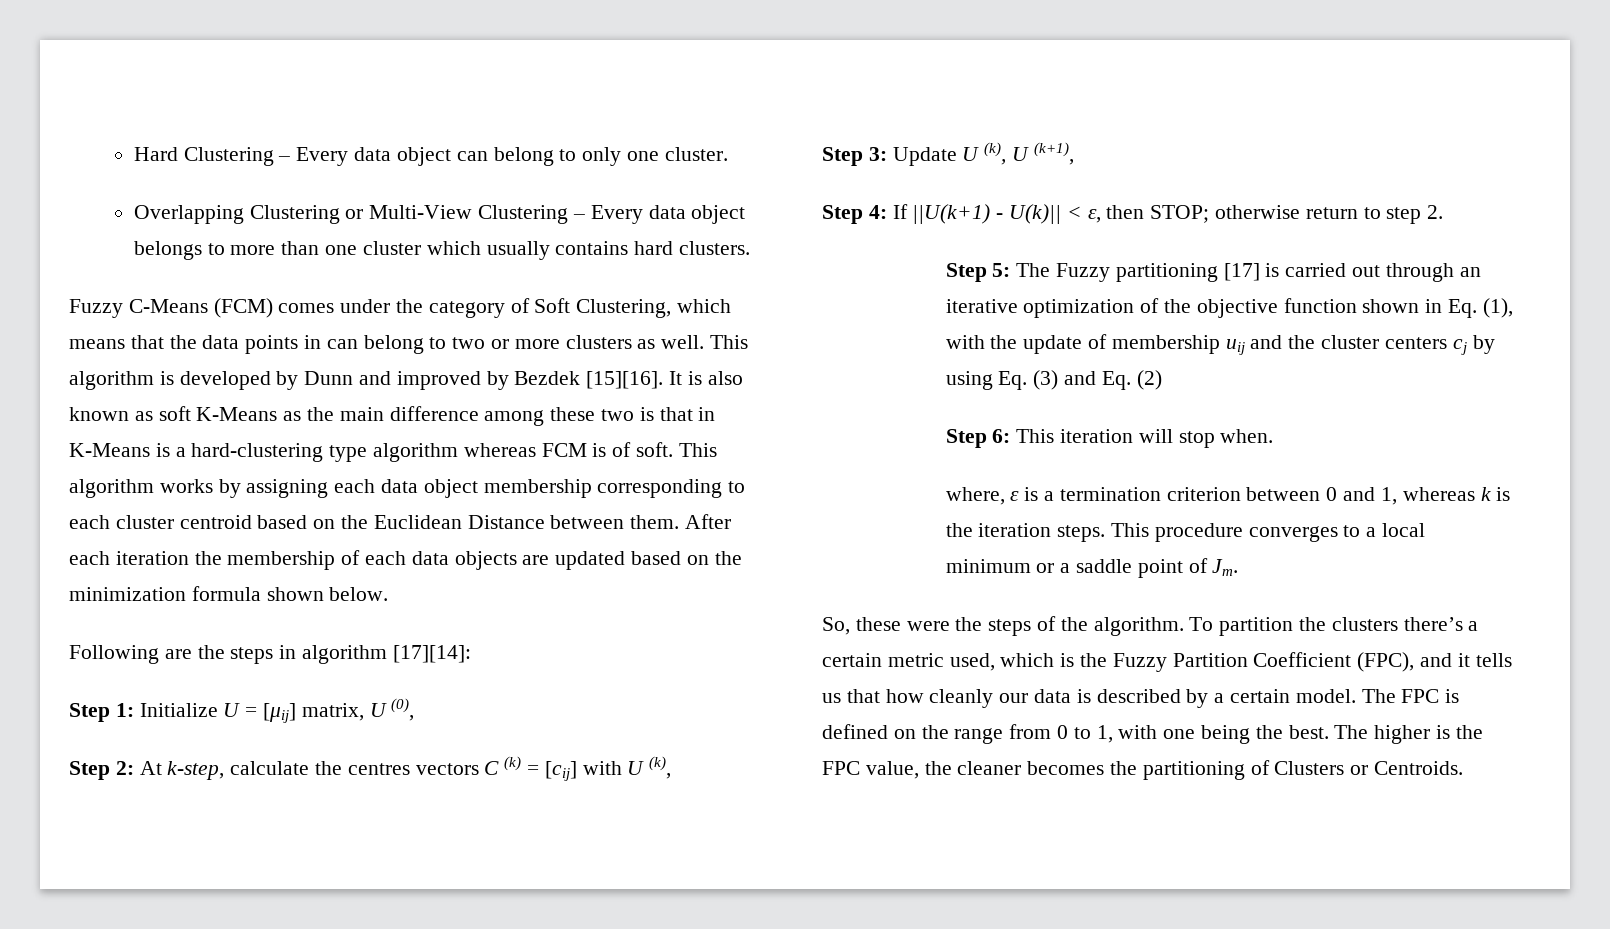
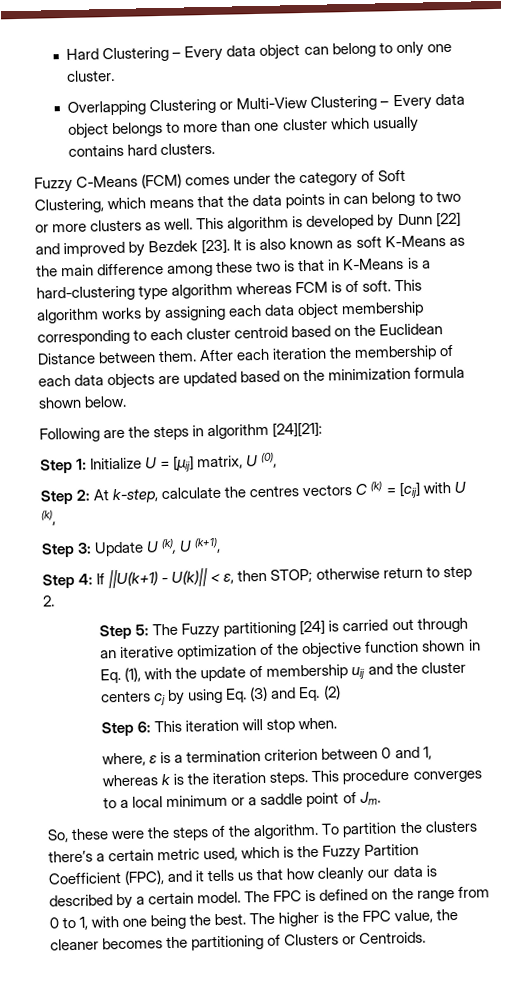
- This algorithm is developed by Dunn and improved by Bezdek [15][16].
+ This algorithm is developed by Dunn [22] and improved by Bezdek [23].
- Following are the steps in algorithm [17][14]:
+ Following are the steps in algorithm [24][21]:
- Step 5: The Fuzzy partitioning [17] is carried out through an iterative optimization of the objective function shown in Eq. (1), with the update of membership uij and the cluster centers cj by using Eq. (3) and Eq. (2)
+ Step 5: The Fuzzy partitioning [24] is carried out through an iterative optimization of the objective function shown in Eq. (1), with the update of membership uij and the cluster centers cj by using Eq. (3) and Eq. (2)

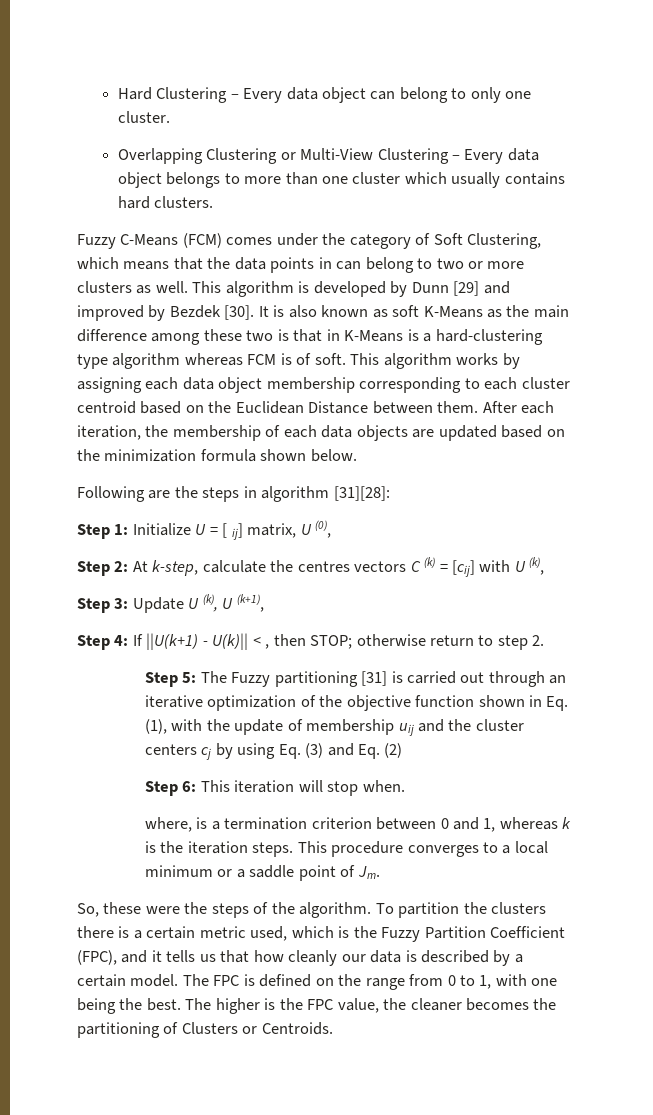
- This algorithm is developed by Dunn [22] and improved by Bezdek [23].
+ This algorithm is developed by Dunn [29] and improved by Bezdek [30].
- After each iteration the membership of each data objects are updated based on the minimization formula shown below.
+ After each iteration, the membership of each data objects are updated based on the minimization formula shown below.
- Following are the steps in algorithm [24][21]:
+ Following are the steps in algorithm [31][28]:
- Step 1: Initialize U = [μij] matrix, U (0),
+ Step 1: Initialize U = [ ij] matrix, U (0),
- Step 4: If ||U(k+1) - U(k)|| < ε, then STOP; otherwise return to step 2.
+ Step 4: If ||U(k+1) - U(k)|| < , then STOP; otherwise return to step 2.
- Step 5: The Fuzzy partitioning [24] is carried out through an iterative optimization of the objective function shown in Eq. (1), with the update of membership uij and the cluster centers cj by using Eq. (3) and Eq. (2)
+ Step 5: The Fuzzy partitioning [31] is carried out through an iterative optimization of the objective function shown in Eq. (1), with the update of membership uij and the cluster centers cj by using Eq. (3) and Eq. (2)
- where, ε is a termination criterion between 0 and 1, whereas k is the iteration steps.
+ where, is a termination criterion between 0 and 1, whereas k is the iteration steps.
- To partition the clusters there’s a certain metric used, which is the Fuzzy Partition Coefficient (FPC), and it tells us that how cleanly our data is described by a certain model.
+ To partition the clusters there is a certain metric used, which is the Fuzzy Partition Coefficient (FPC), and it tells us that how cleanly our data is described by a certain model.

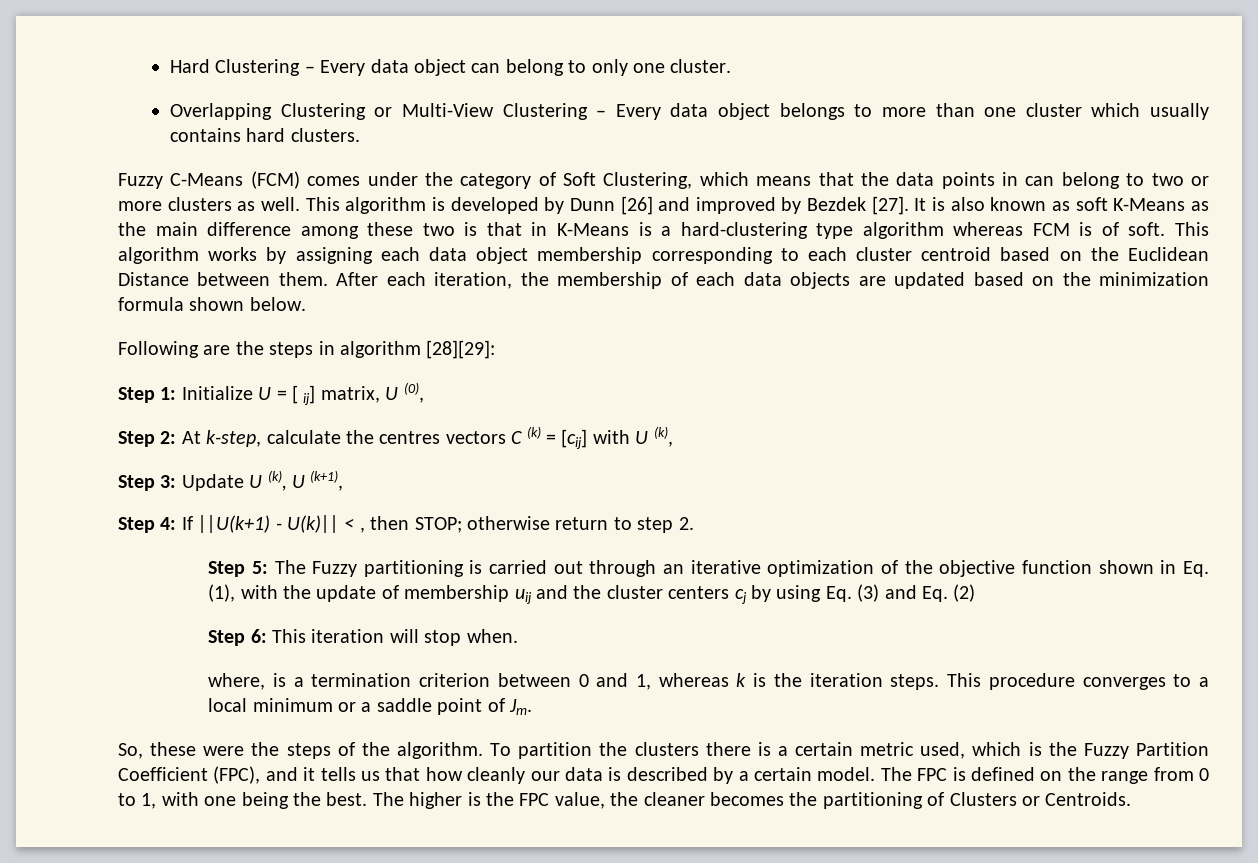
- This algorithm is developed by Dunn [29] and improved by Bezdek [30].
+ This algorithm is developed by Dunn [26] and improved by Bezdek [27].
- Following are the steps in algorithm [31][28]:
+ Following are the steps in algorithm [28][29]:
- Step 5: The Fuzzy partitioning [31] is carried out through an iterative optimization of the objective function shown in Eq. (1), with the update of membership uij and the cluster centers cj by using Eq. (3) and Eq. (2)
+ Step 5: The Fuzzy partitioning is carried out through an iterative optimization of the objective function shown in Eq. (1), with the update of membership uij and the cluster centers cj by using Eq. (3) and Eq. (2)

